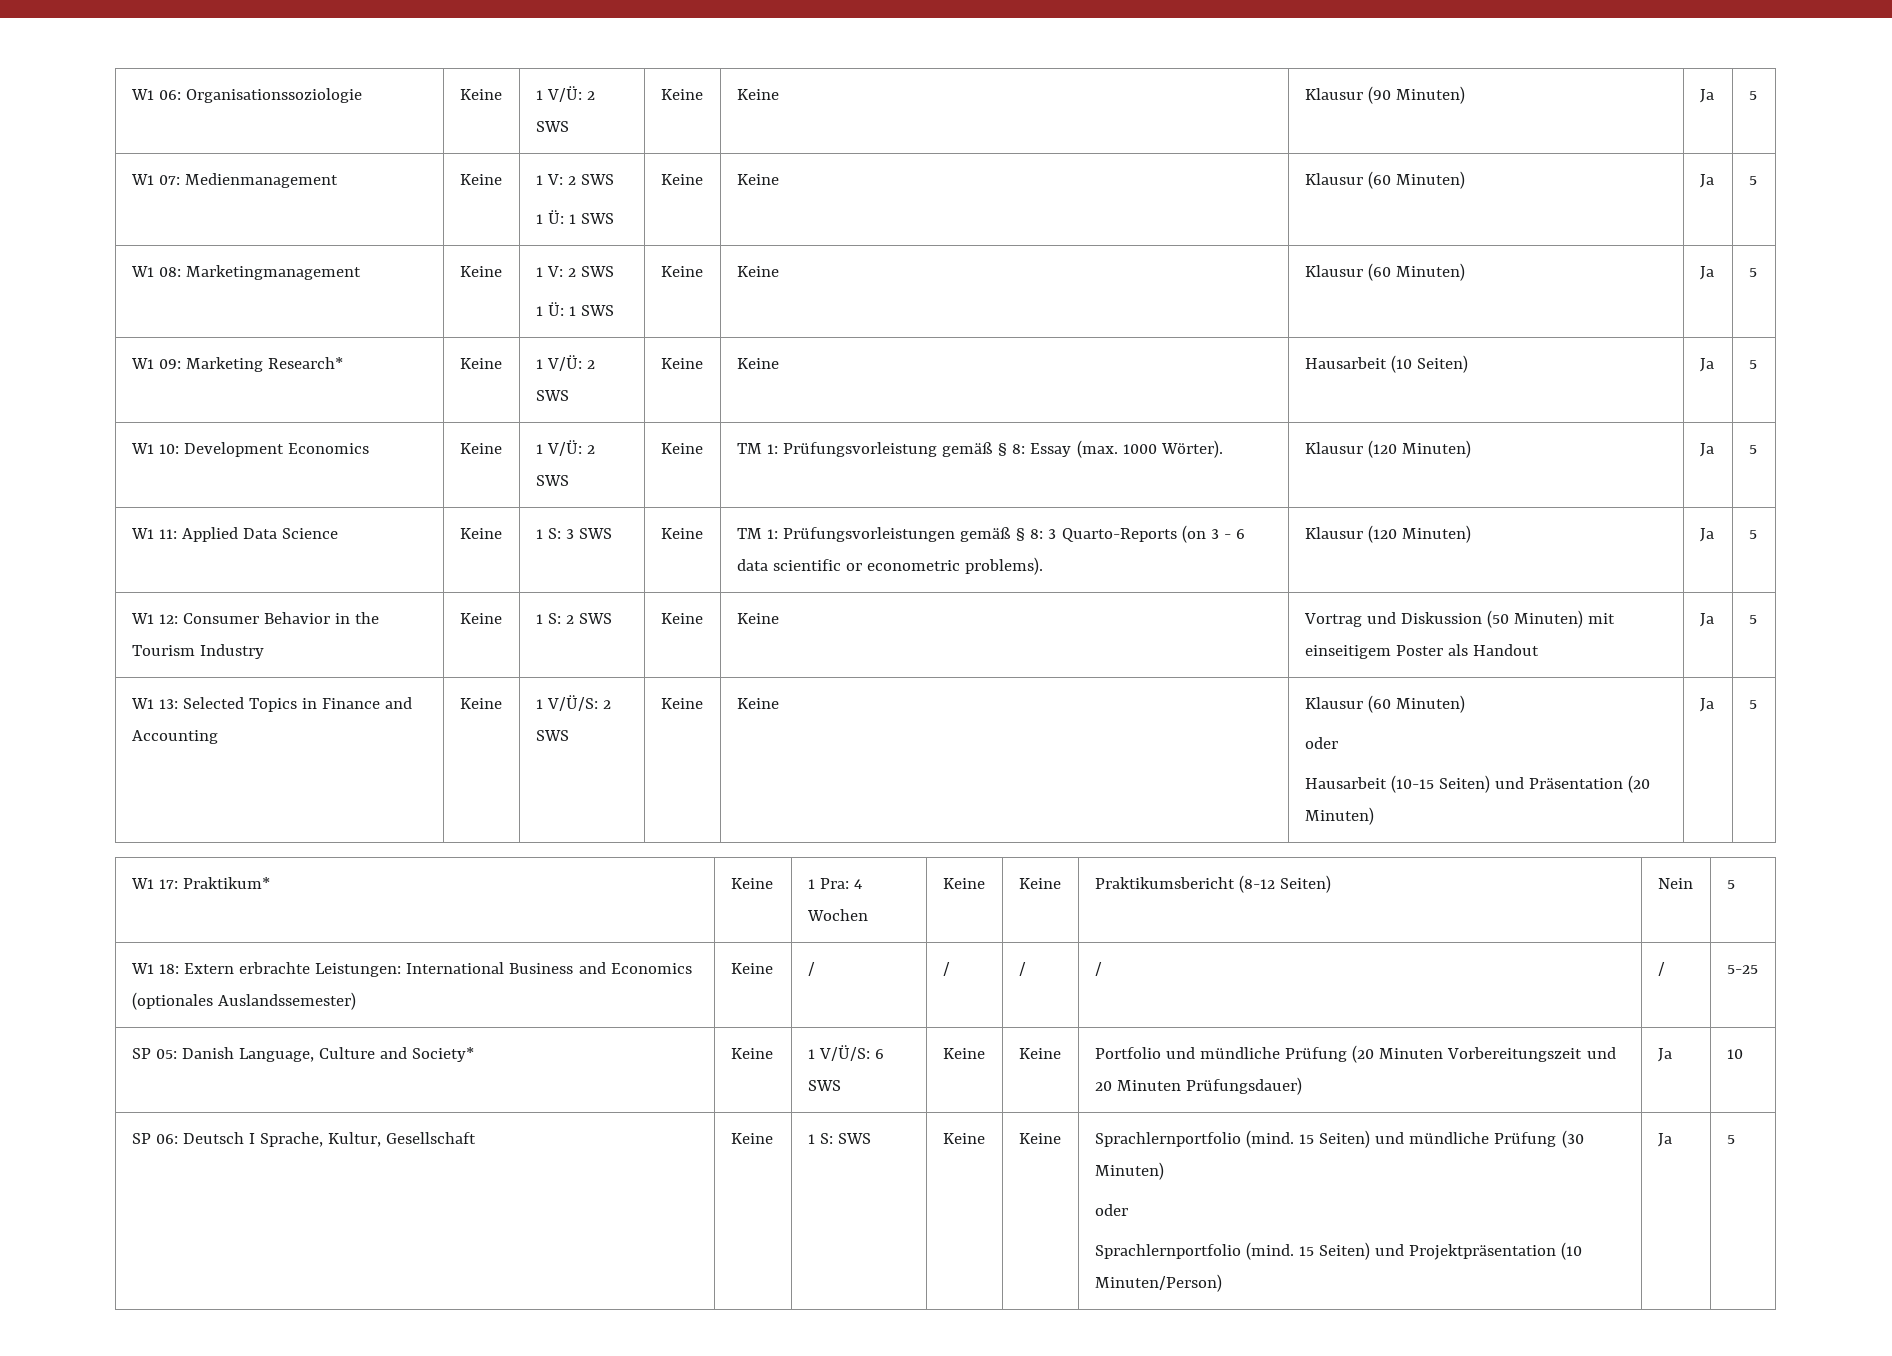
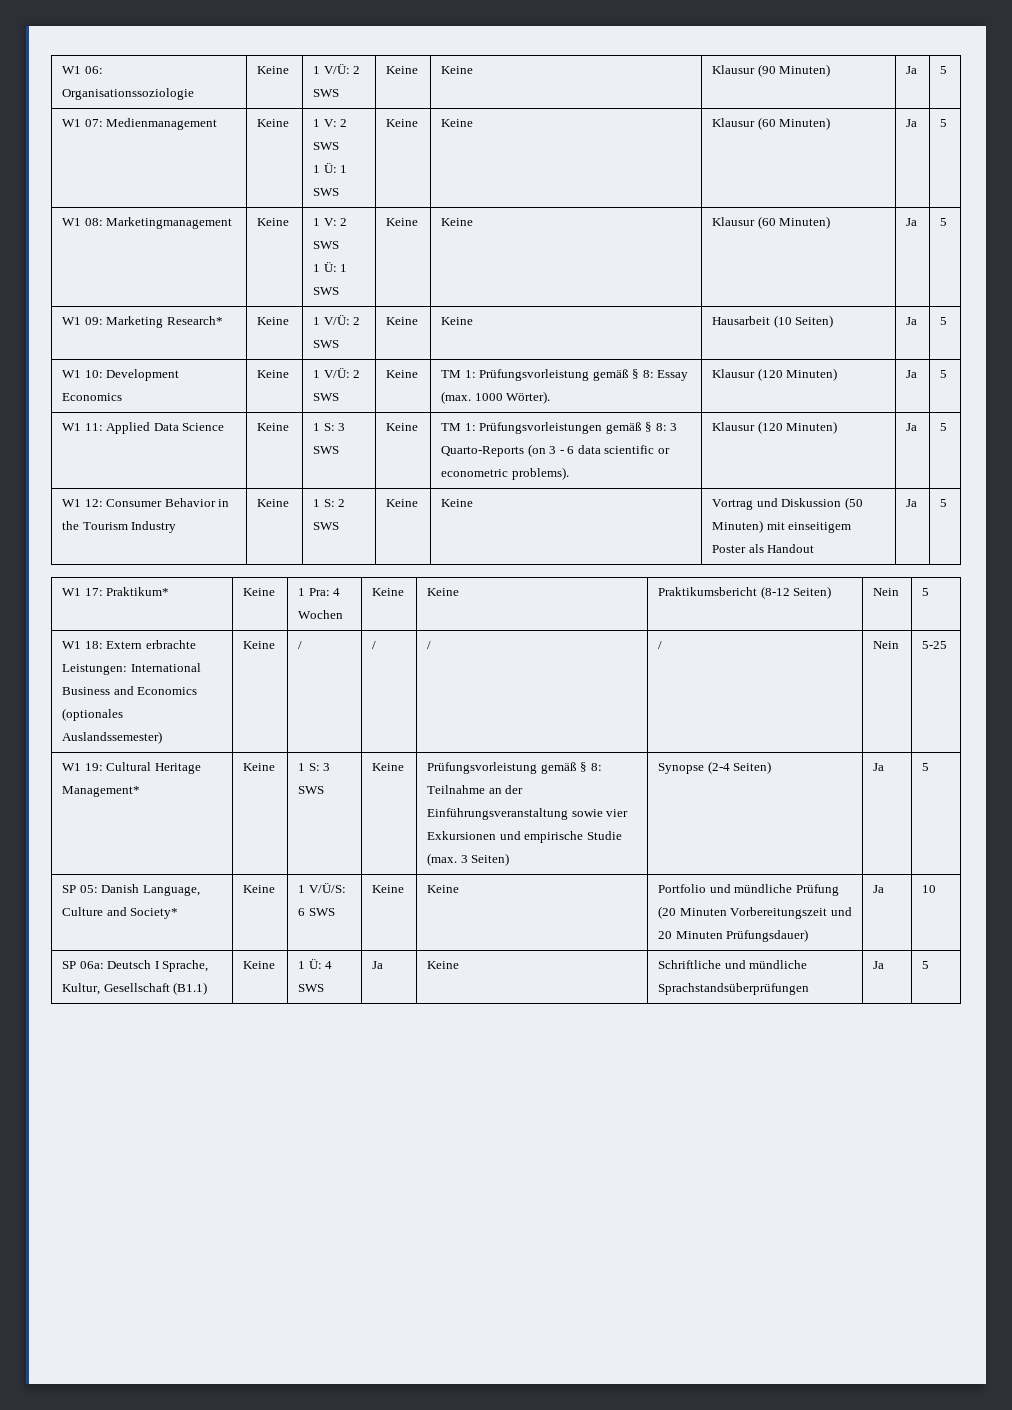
- W1 13: Selected Topics in Finance and Accounting | Keine | 1 V/Ü/S: 2 SWS | Keine | Keine | Klausur (60 Minuten)
- oder
- Hausarbeit (10-15 Seiten) und Präsentation (20 Minuten) | Ja | 5
- W1 18: Extern erbrachte Leistungen: International Business and Economics (optionales Auslandssemester) | Keine | / | / | / | / | / | 5-25
+ W1 18: Extern erbrachte Leistungen: International Business and Economics (optionales Auslandssemester) | Keine | / | / | / | / | Nein | 5-25
+ W1 19: Cultural Heritage Management* | Keine | 1 S: 3 SWS | Keine | Prüfungsvorleistung gemäß § 8: Teilnahme an der Einführungsveranstaltung sowie vier Exkursionen und empirische Studie (max. 3 Seiten) | Synopse (2-4 Seiten) | Ja | 5
- SP 06: Deutsch I Sprache, Kultur, Gesellschaft | Keine | 1 S: SWS | Keine | Keine | Sprachlernportfolio (mind. 15 Seiten) und mündliche Prüfung (30 Minuten)
- oder
- Sprachlernportfolio (mind. 15 Seiten) und Projektpräsentation (10 Minuten/Person) | Ja | 5
+ SP 06a: Deutsch I Sprache, Kultur, Gesellschaft (B1.1) | Keine | 1 Ü: 4 SWS | Ja | Keine | Schriftliche und mündliche Sprachstandsüberprüfungen | Ja | 5

